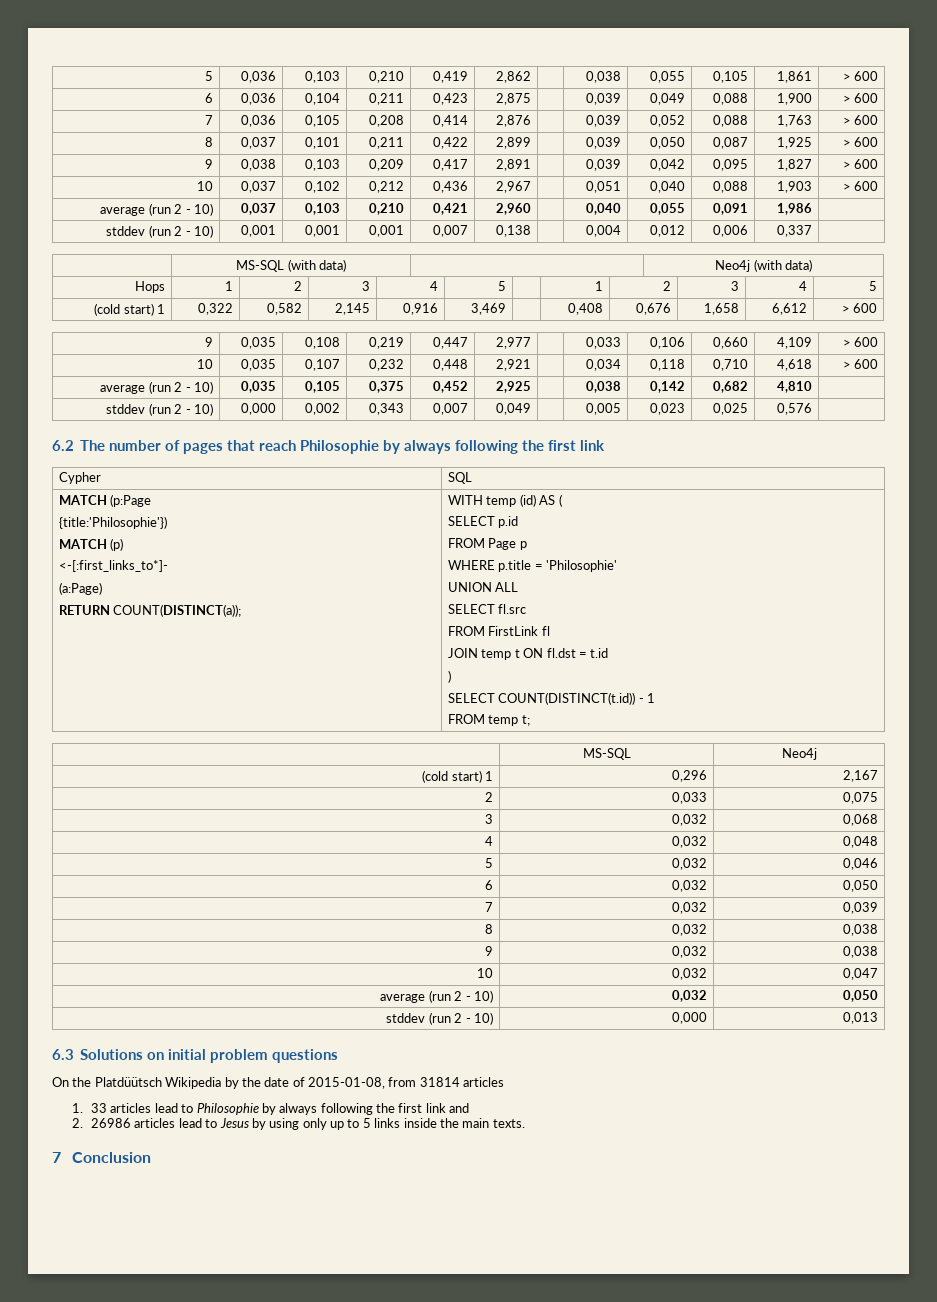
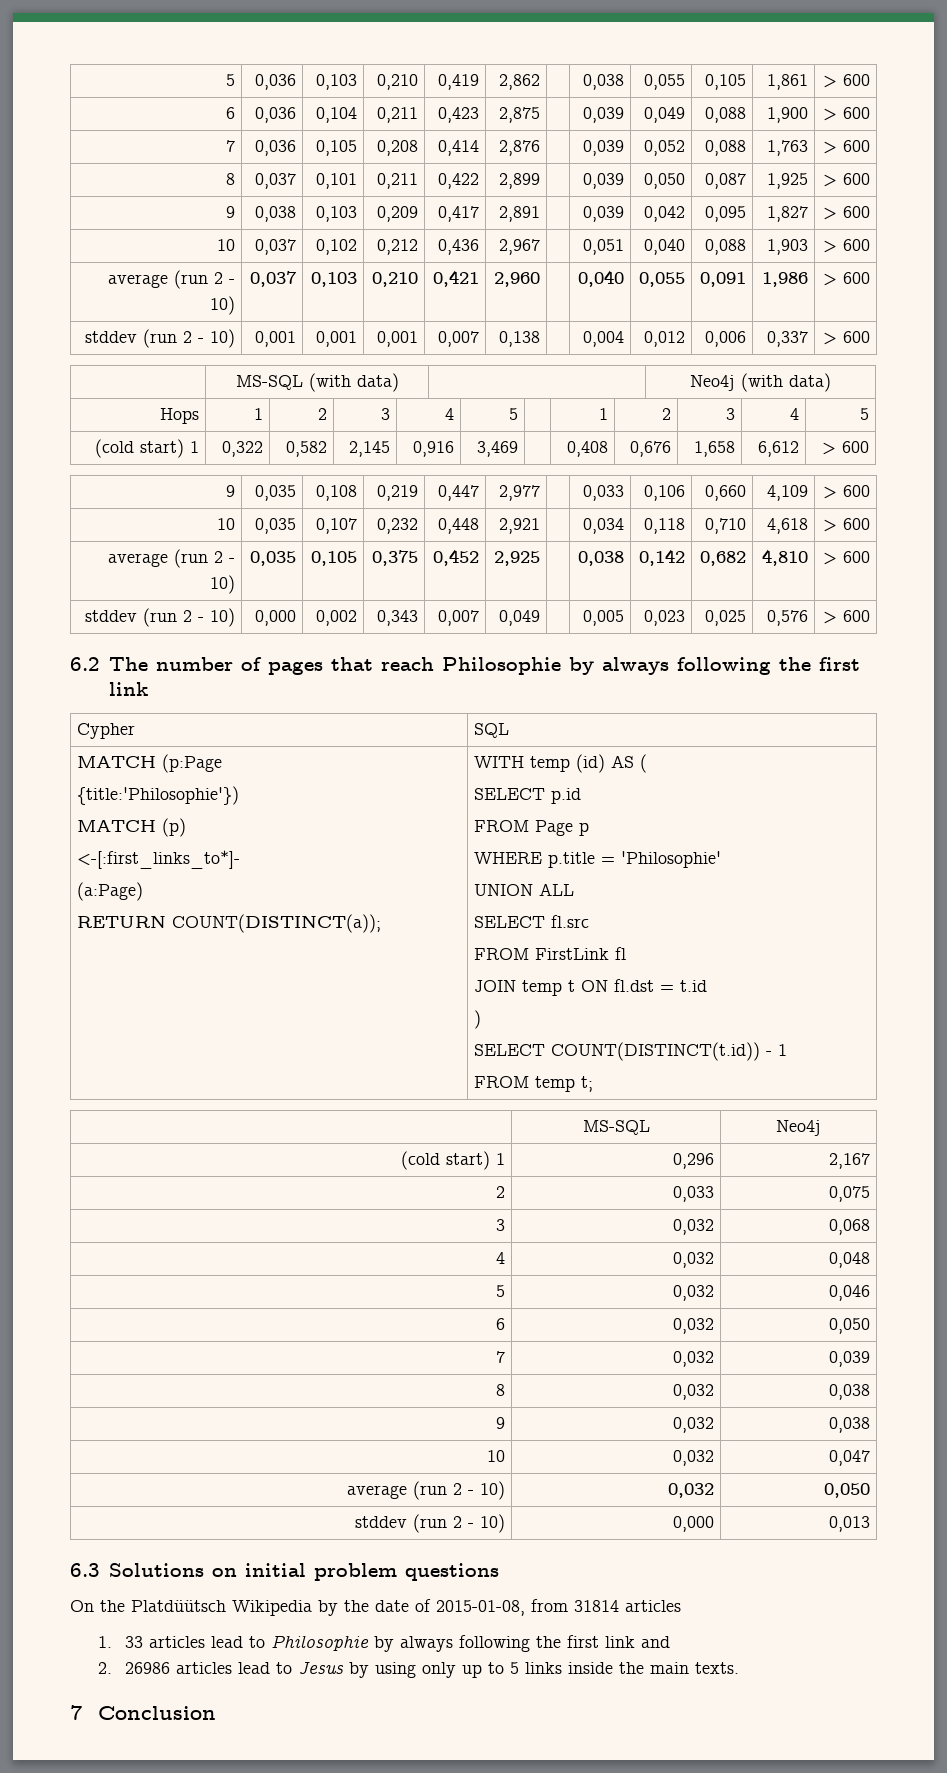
- average (run 2 - 10) | 0,037 | 0,103 | 0,210 | 0,421 | 2,960 | | 0,040 | 0,055 | 0,091 | 1,986 |
+ average (run 2 - 10) | 0,037 | 0,103 | 0,210 | 0,421 | 2,960 | | 0,040 | 0,055 | 0,091 | 1,986 | > 600
- stddev (run 2 - 10) | 0,001 | 0,001 | 0,001 | 0,007 | 0,138 | | 0,004 | 0,012 | 0,006 | 0,337 |
+ stddev (run 2 - 10) | 0,001 | 0,001 | 0,001 | 0,007 | 0,138 | | 0,004 | 0,012 | 0,006 | 0,337 | > 600
- average (run 2 - 10) | 0,035 | 0,105 | 0,375 | 0,452 | 2,925 | | 0,038 | 0,142 | 0,682 | 4,810 |
+ average (run 2 - 10) | 0,035 | 0,105 | 0,375 | 0,452 | 2,925 | | 0,038 | 0,142 | 0,682 | 4,810 | > 600
- stddev (run 2 - 10) | 0,000 | 0,002 | 0,343 | 0,007 | 0,049 | | 0,005 | 0,023 | 0,025 | 0,576 |
+ stddev (run 2 - 10) | 0,000 | 0,002 | 0,343 | 0,007 | 0,049 | | 0,005 | 0,023 | 0,025 | 0,576 | > 600

